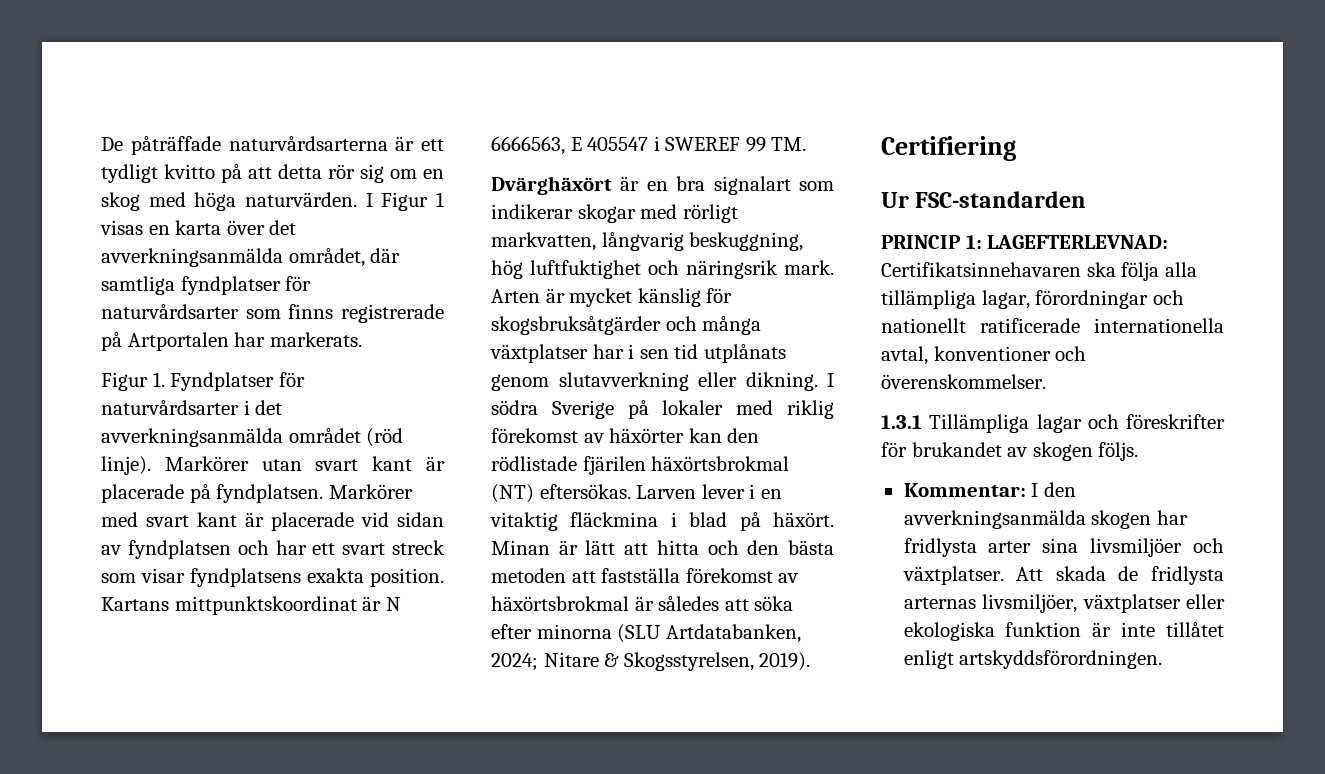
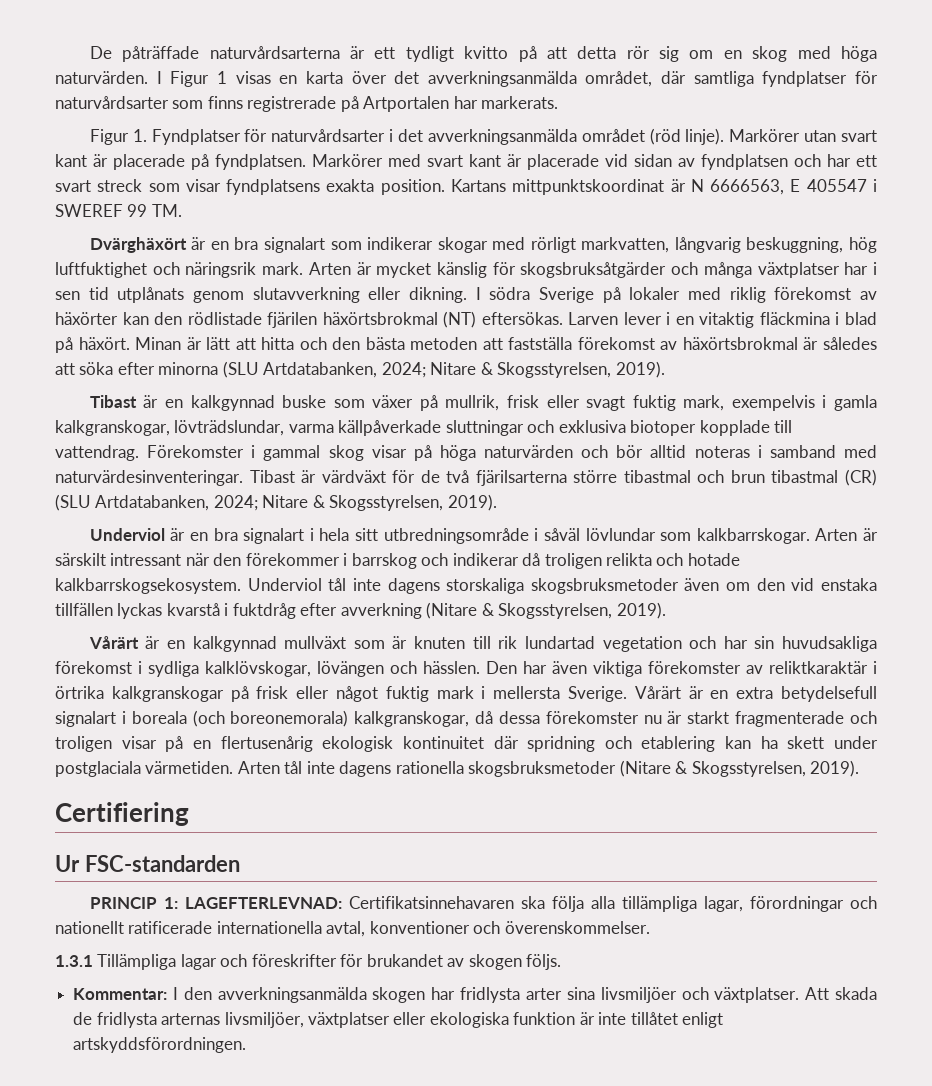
+ Tibast är en kalkgynnad buske som växer på mullrik, frisk eller svagt fuktig mark, exempelvis i gamla kalkgranskogar, lövträdslundar, varma källpåverkade sluttningar och exklusiva biotoper kopplade till vattendrag. Förekomster i gammal skog visar på höga naturvärden och bör alltid noteras i samband med naturvärdesinventeringar. Tibast är värdväxt för de två fjärilsarterna större tibastmal och brun tibastmal (CR) (SLU Artdatabanken, 2024; Nitare & Skogsstyrelsen, 2019).
+ Underviol är en bra signalart i hela sitt utbredningsområde i såväl lövlundar som kalkbarrskogar. Arten är särskilt intressant när den förekommer i barrskog och indikerar då troligen relikta och hotade kalkbarrskogsekosystem. Underviol tål inte dagens storskaliga skogsbruksmetoder även om den vid enstaka tillfällen lyckas kvarstå i fuktdråg efter avverkning (Nitare & Skogsstyrelsen, 2019).
+ Vårärt är en kalkgynnad mullväxt som är knuten till rik lundartad vegetation och har sin huvudsakliga förekomst i sydliga kalklövskogar, lövängen och hässlen. Den har även viktiga förekomster av reliktkaraktär i örtrika kalkgranskogar på frisk eller något fuktig mark i mellersta Sverige. Vårärt är en extra betydelsefull signalart i boreala (och boreonemorala) kalkgranskogar, då dessa förekomster nu är starkt fragmenterade och troligen visar på en flertusenårig ekologisk kontinuitet där spridning och etablering kan ha skett under postglaciala värmetiden. Arten tål inte dagens rationella skogsbruksmetoder (Nitare & Skogsstyrelsen, 2019).

